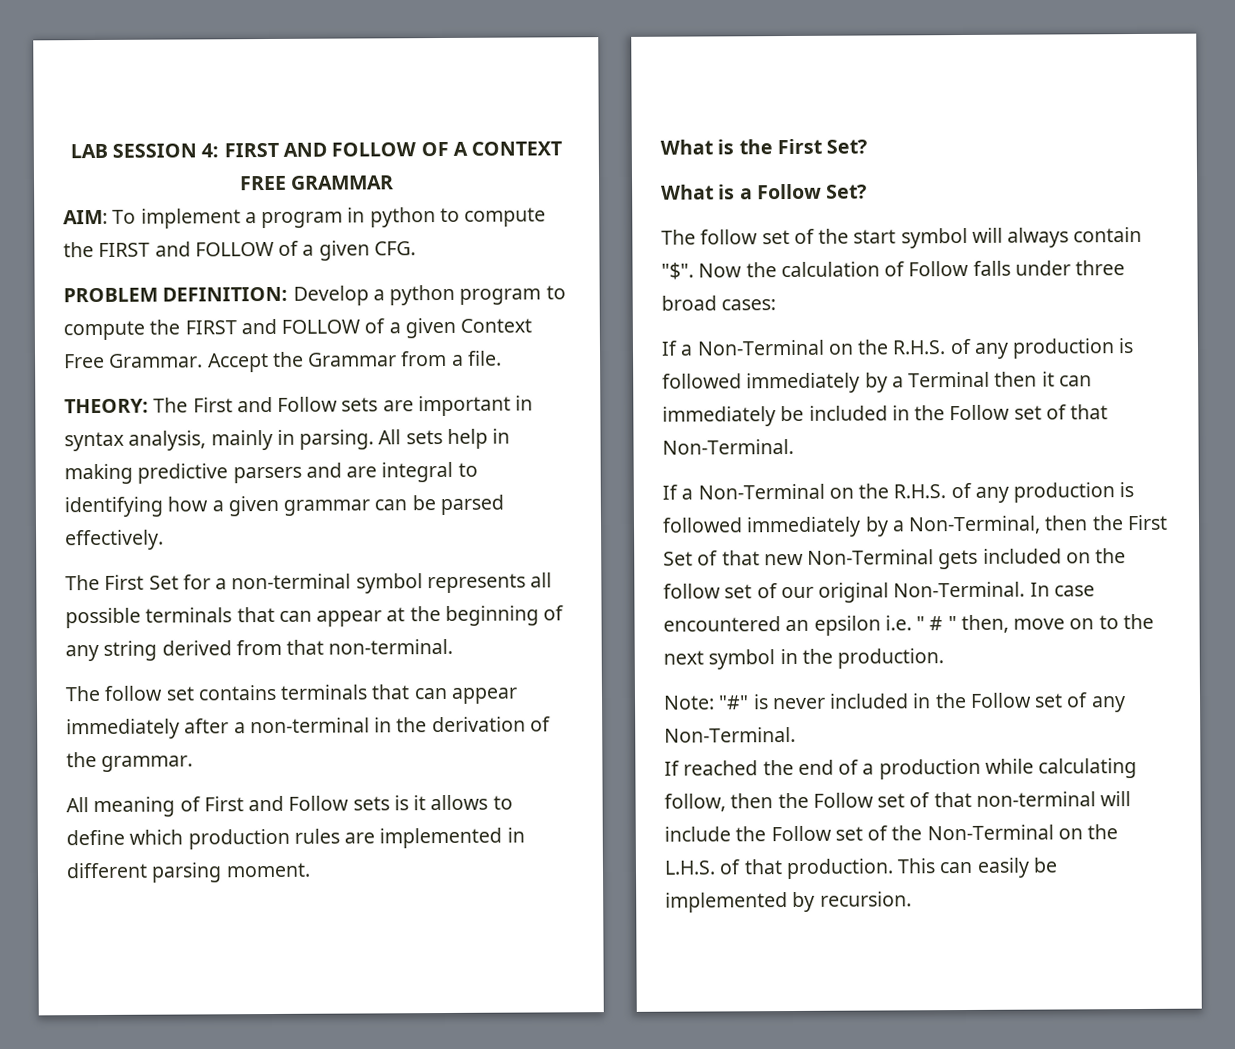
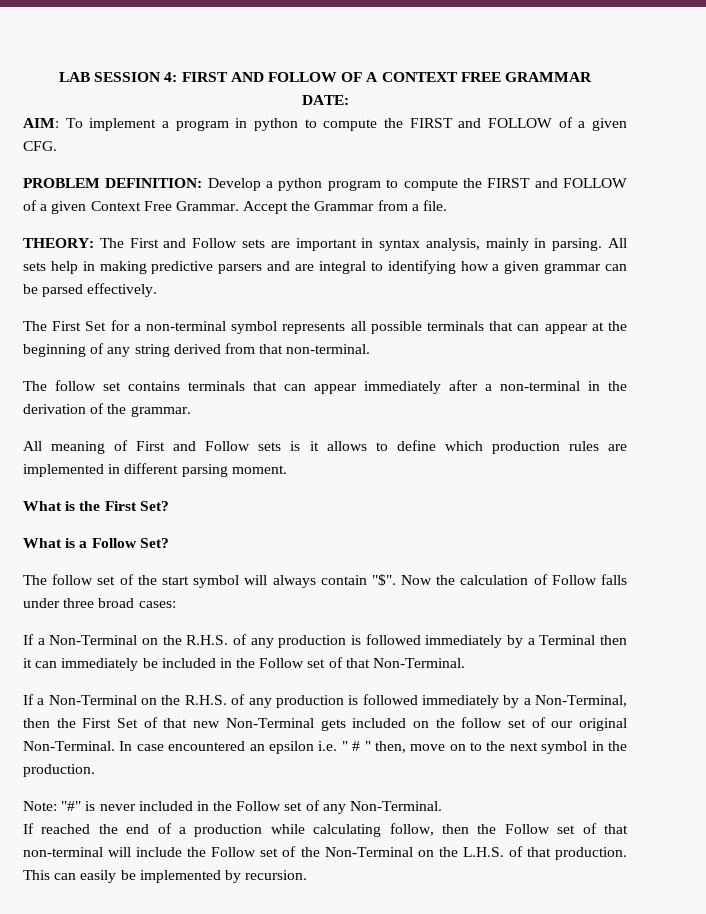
+ DATE:

